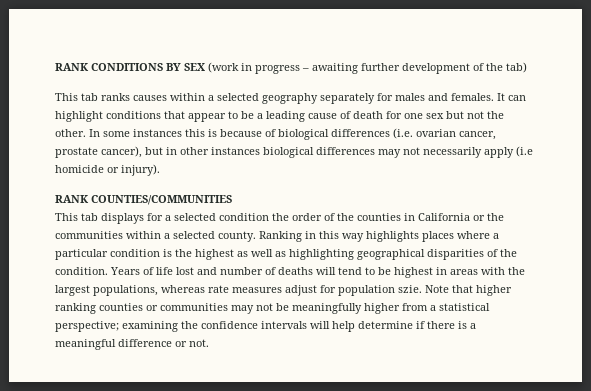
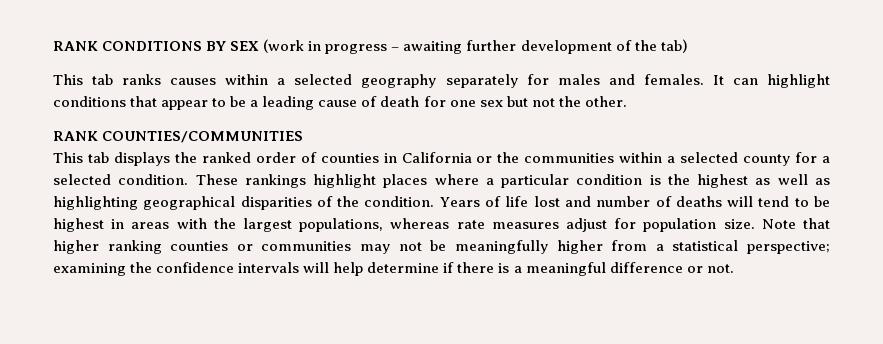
- In some instances this is because of biological differences (i.e. ovarian cancer, prostate cancer), but in other instances biological differences may not necessarily apply (i.e homicide or injury).
- This tab displays for a selected condition the order of the counties in California or the communities within a selected county. Ranking in this way highlights places where a particular condition is the highest as well as highlighting geographical disparities of the condition.
+ This tab displays the ranked order of counties in California or the communities within a selected county for a selected condition. These rankings highlight places where a particular condition is the highest as well as highlighting geographical disparities of the condition.
- Years of life lost and number of deaths will tend to be highest in areas with the largest populations, whereas rate measures adjust for population szie.
+ Years of life lost and number of deaths will tend to be highest in areas with the largest populations, whereas rate measures adjust for population size.

